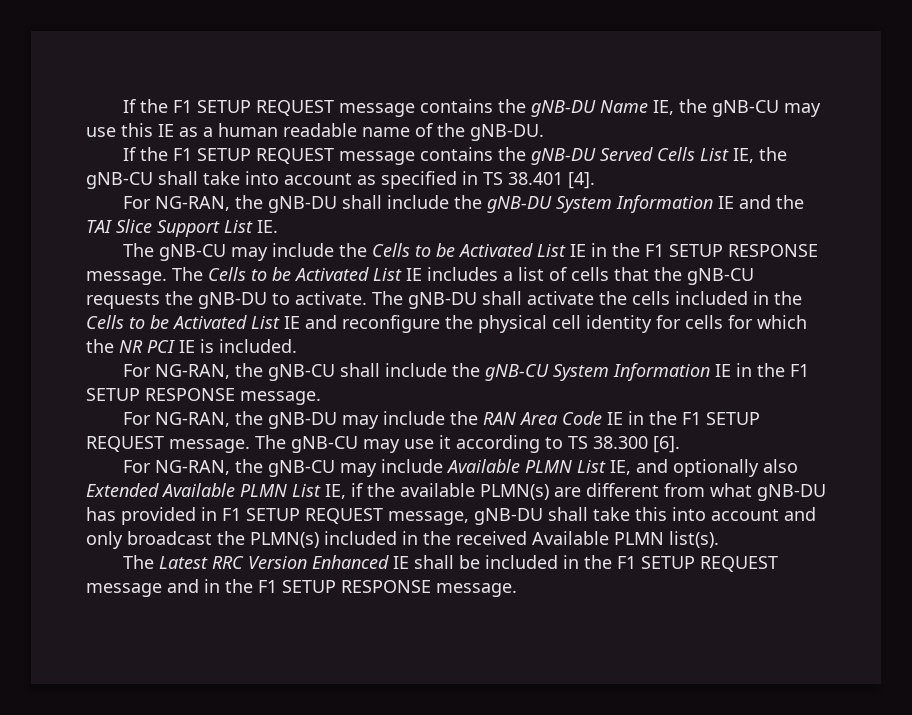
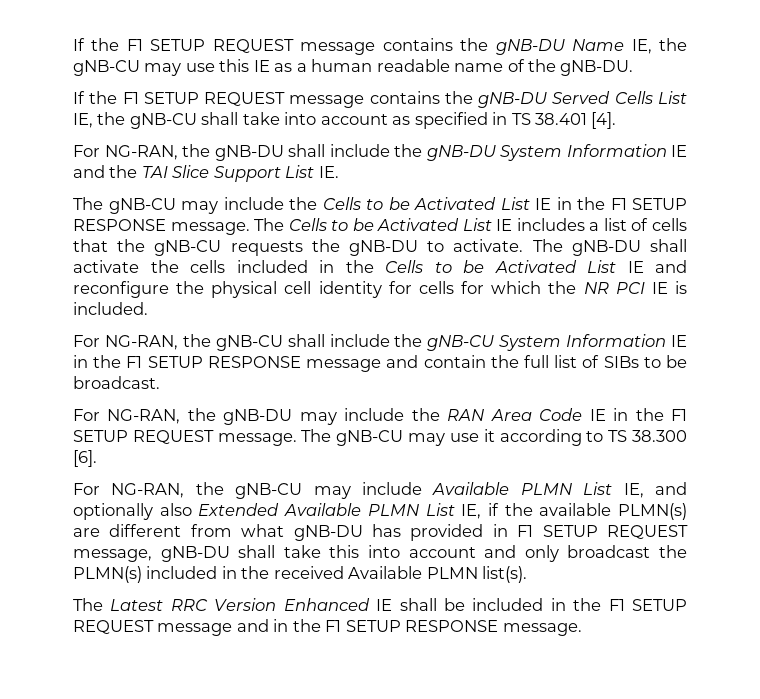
- For NG-RAN, the gNB-CU shall include the gNB-CU System Information IE in the F1 SETUP RESPONSE message.
+ For NG-RAN, the gNB-CU shall include the gNB-CU System Information IE in the F1 SETUP RESPONSE message and contain the full list of SIBs to be broadcast.

